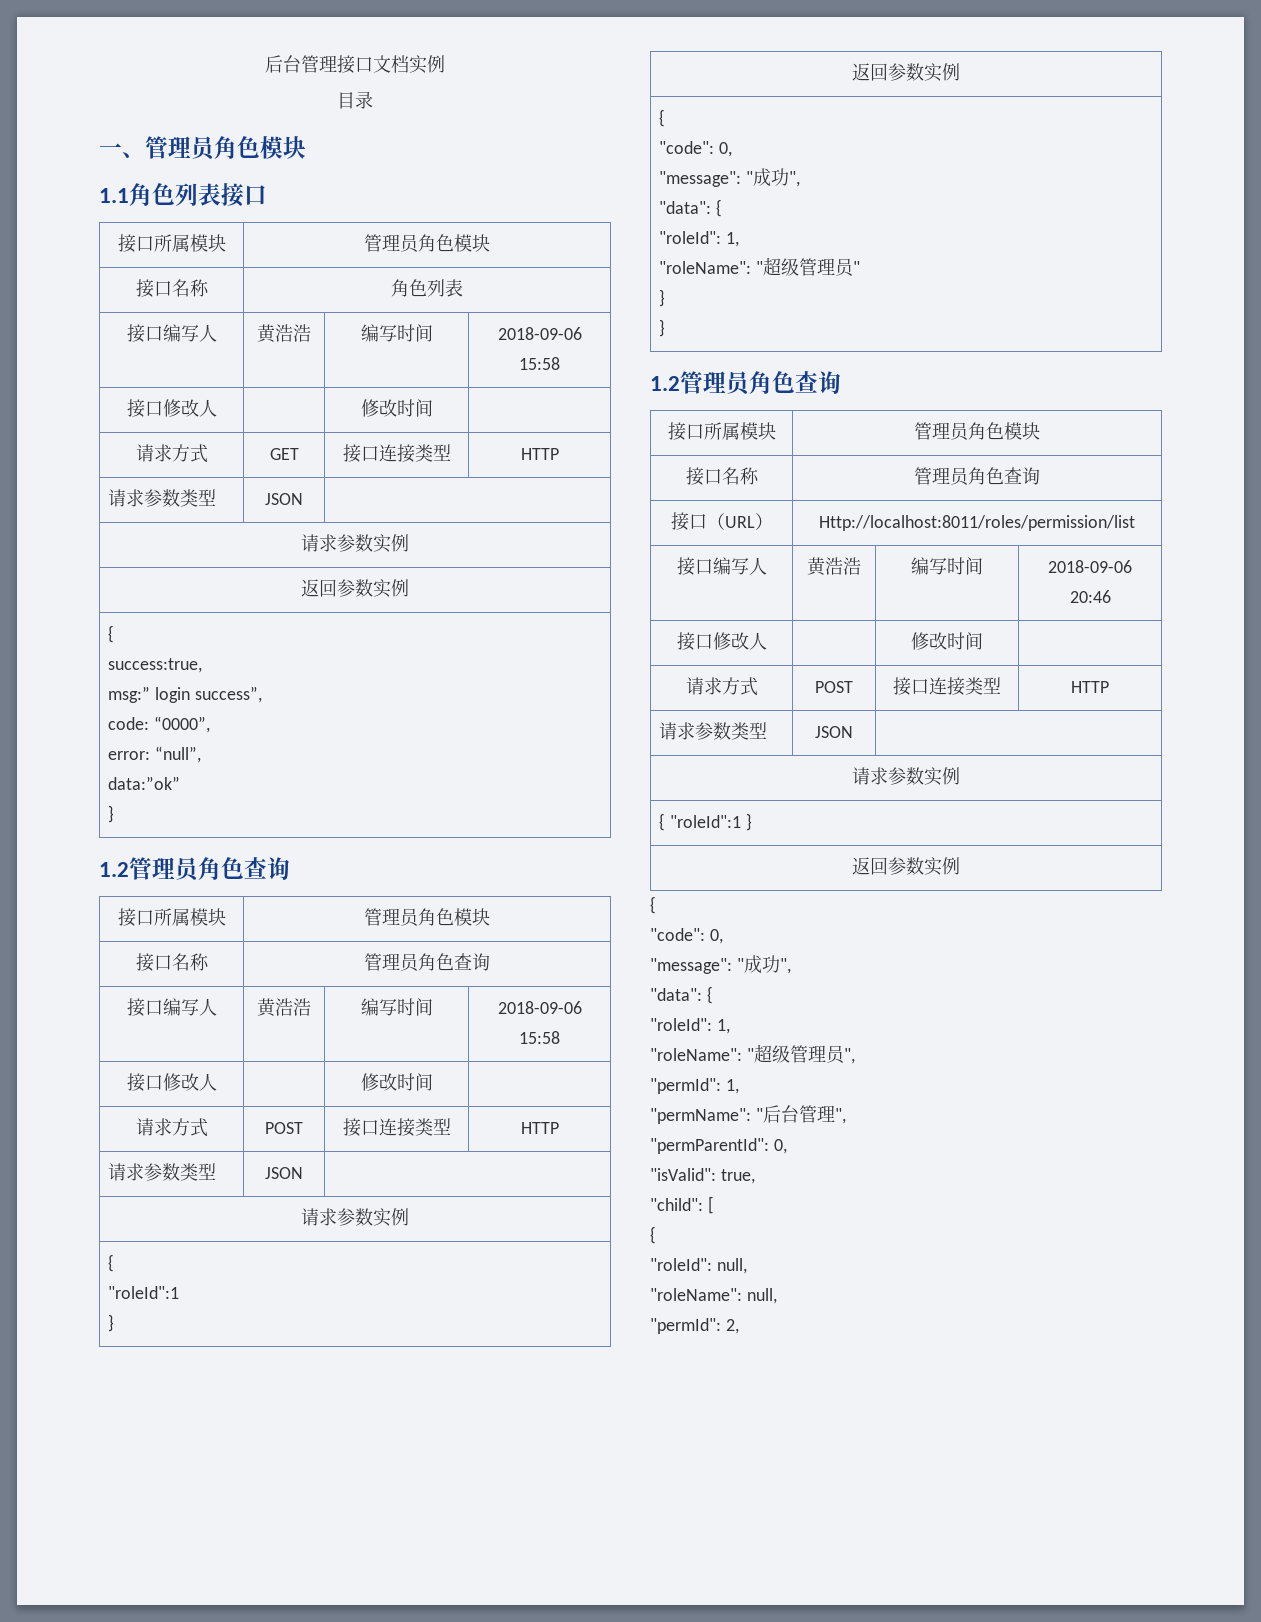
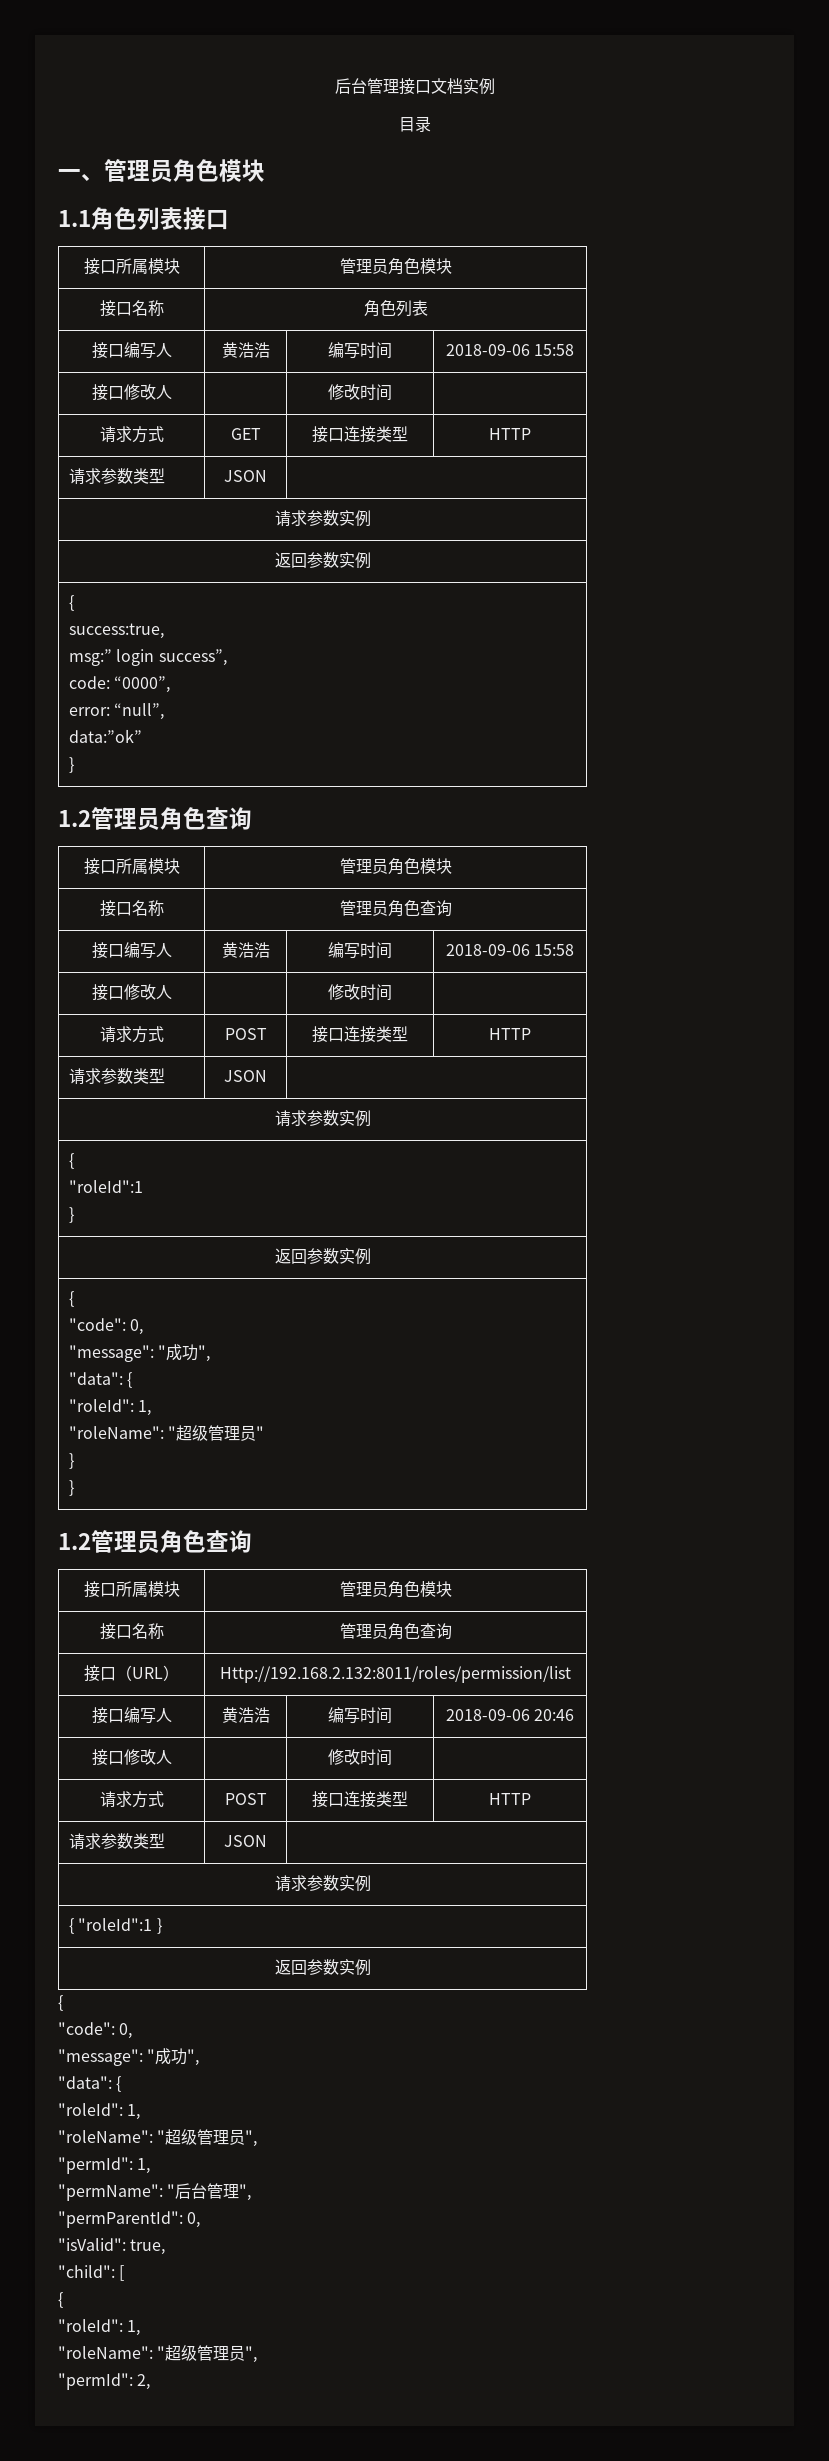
- 接口（URL） | Http://localhost:8011/roles/permission/list
+ 接口（URL） | Http://192.168.2.132:8011/roles/permission/list
  "child": [
  {
- "roleId": null,
- "roleName": null,
+ "roleId": 1,
+ "roleName": "超级管理员",

